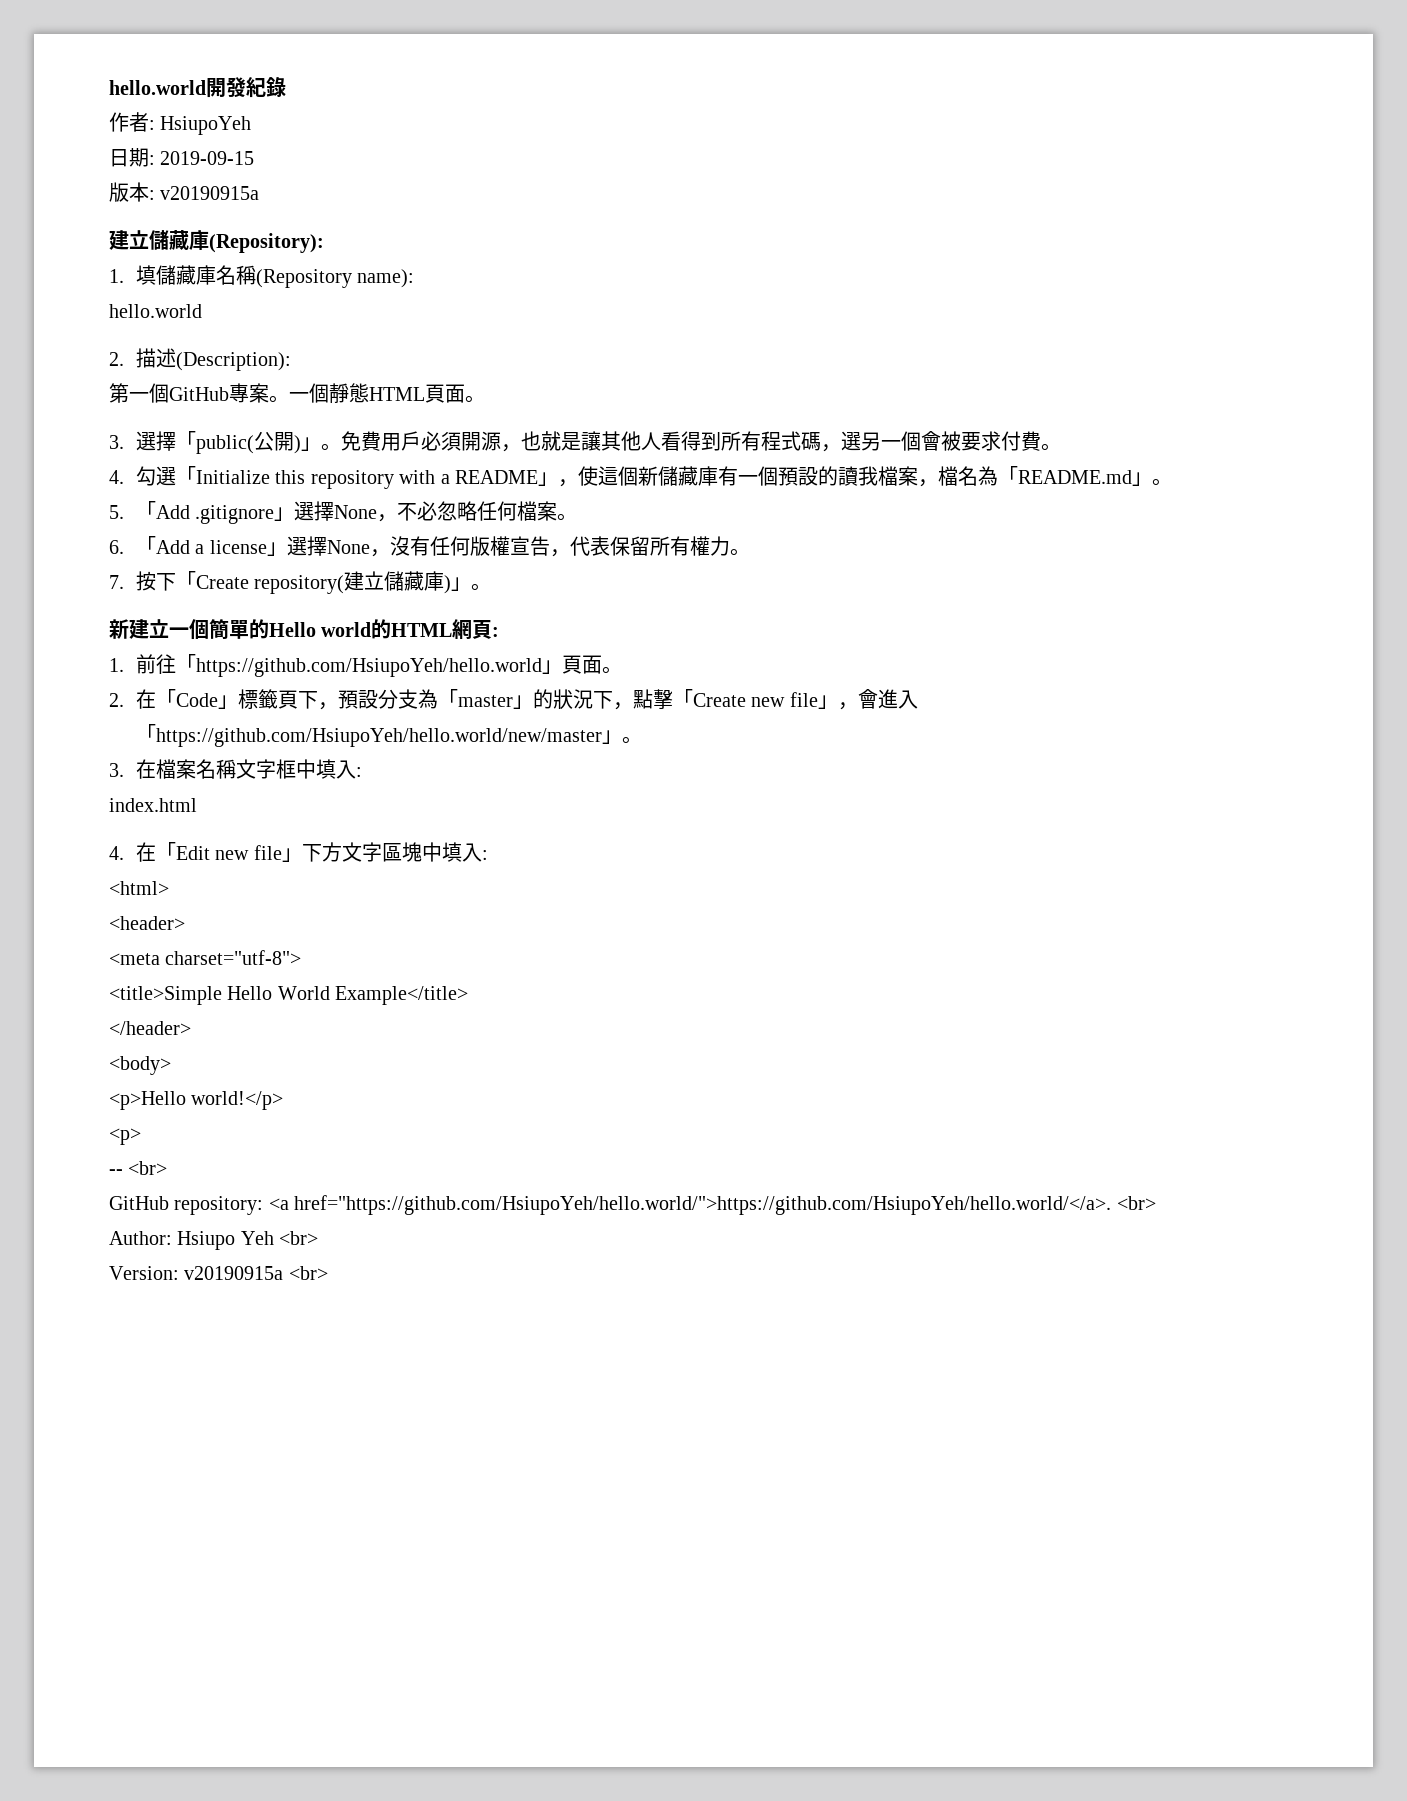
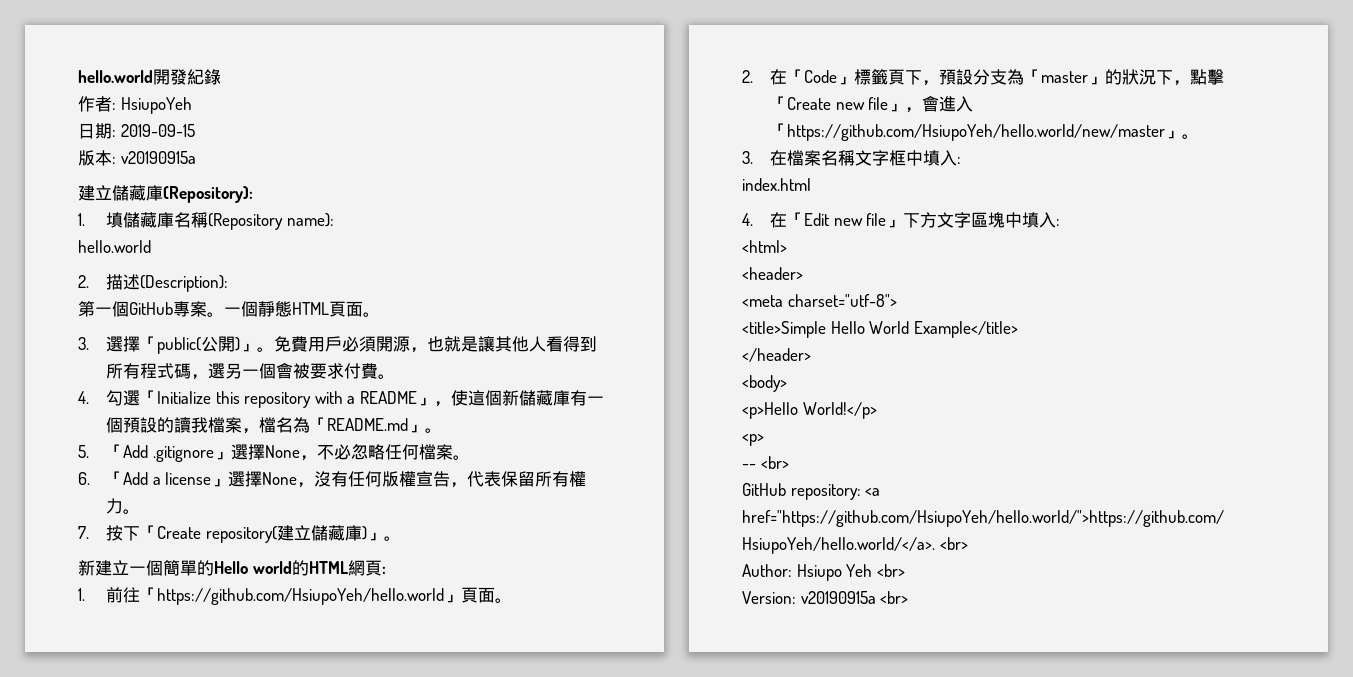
- <p>Hello world!</p>
+ <p>Hello World!</p>

